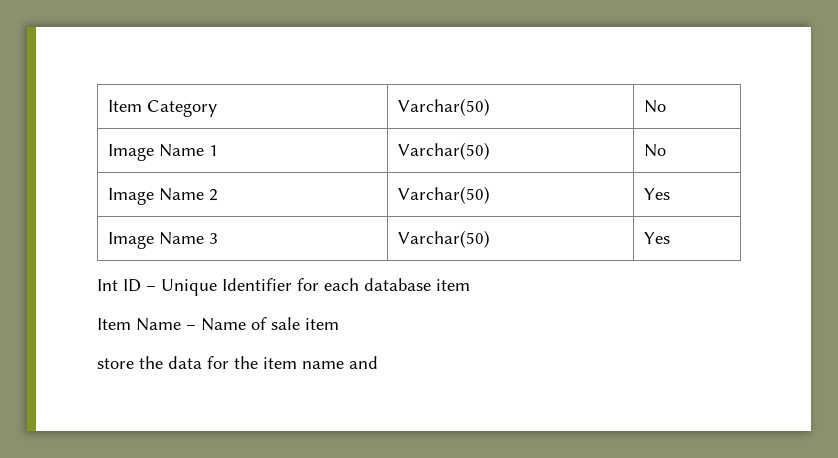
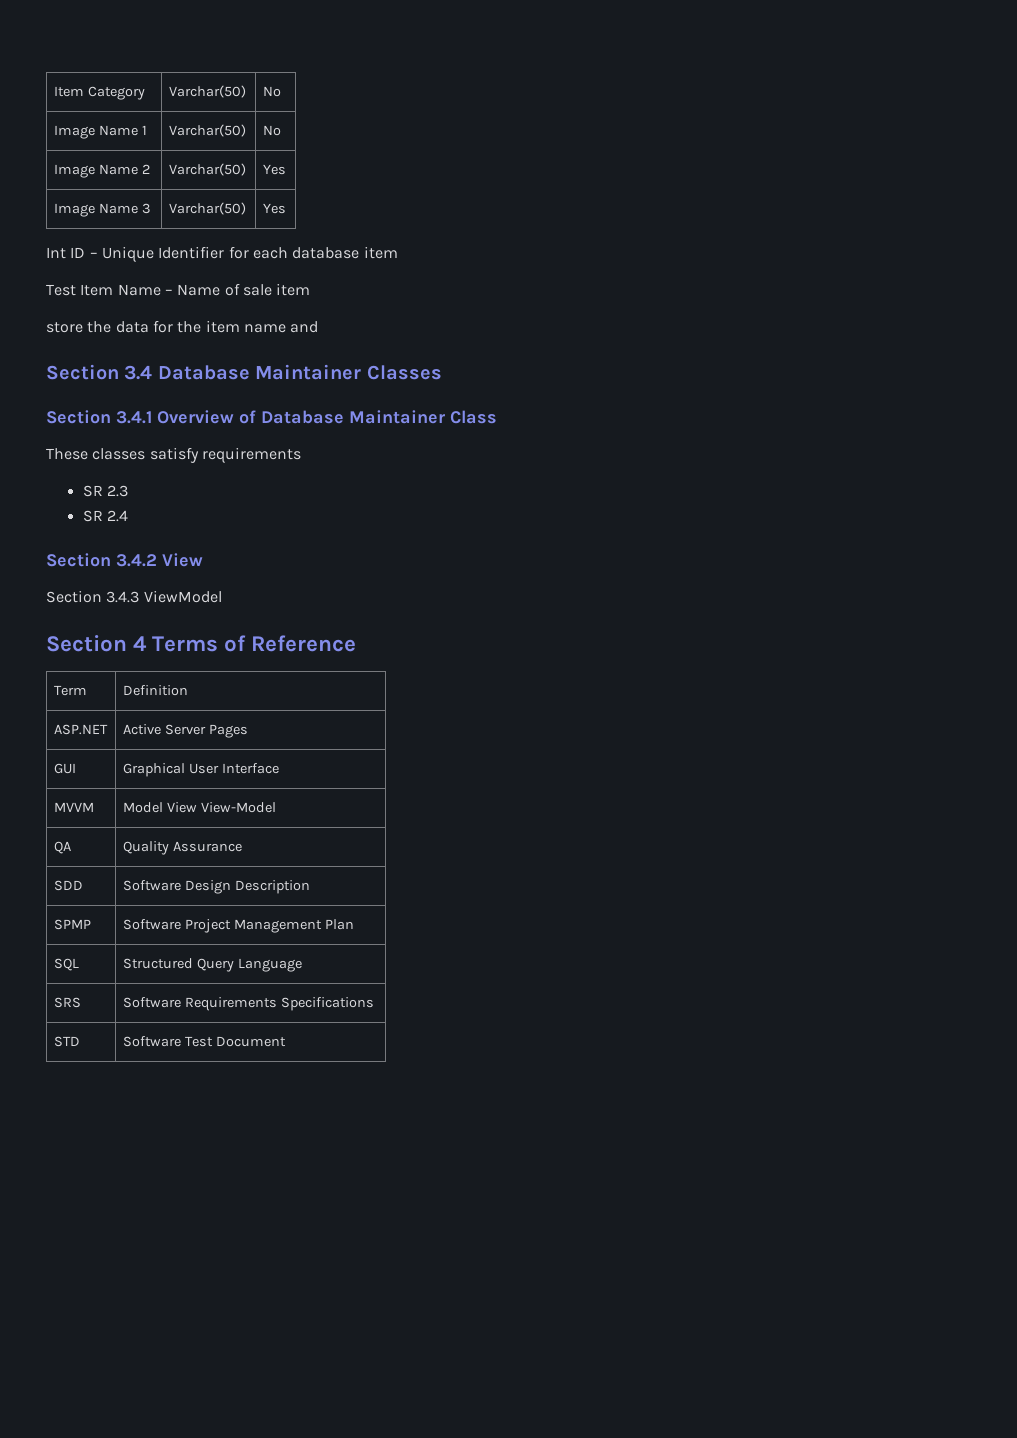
- Item Name – Name of sale item
+ Test Item Name – Name of sale item
+ Section 3.4 Database Maintainer Classes
+ Section 3.4.1 Overview of Database Maintainer Class
+ These classes satisfy requirements
+ SR 2.3
+ SR 2.4
+ Section 3.4.2 View
+ Section 3.4.3 ViewModel
+ Section 4 Terms of Reference
+ Term | Definition
+ ASP.NET | Active Server Pages
+ GUI | Graphical User Interface
+ MVVM | Model View View-Model
+ QA | Quality Assurance
+ SDD | Software Design Description
+ SPMP | Software Project Management Plan
+ SQL | Structured Query Language
+ SRS | Software Requirements Specifications
+ STD | Software Test Document

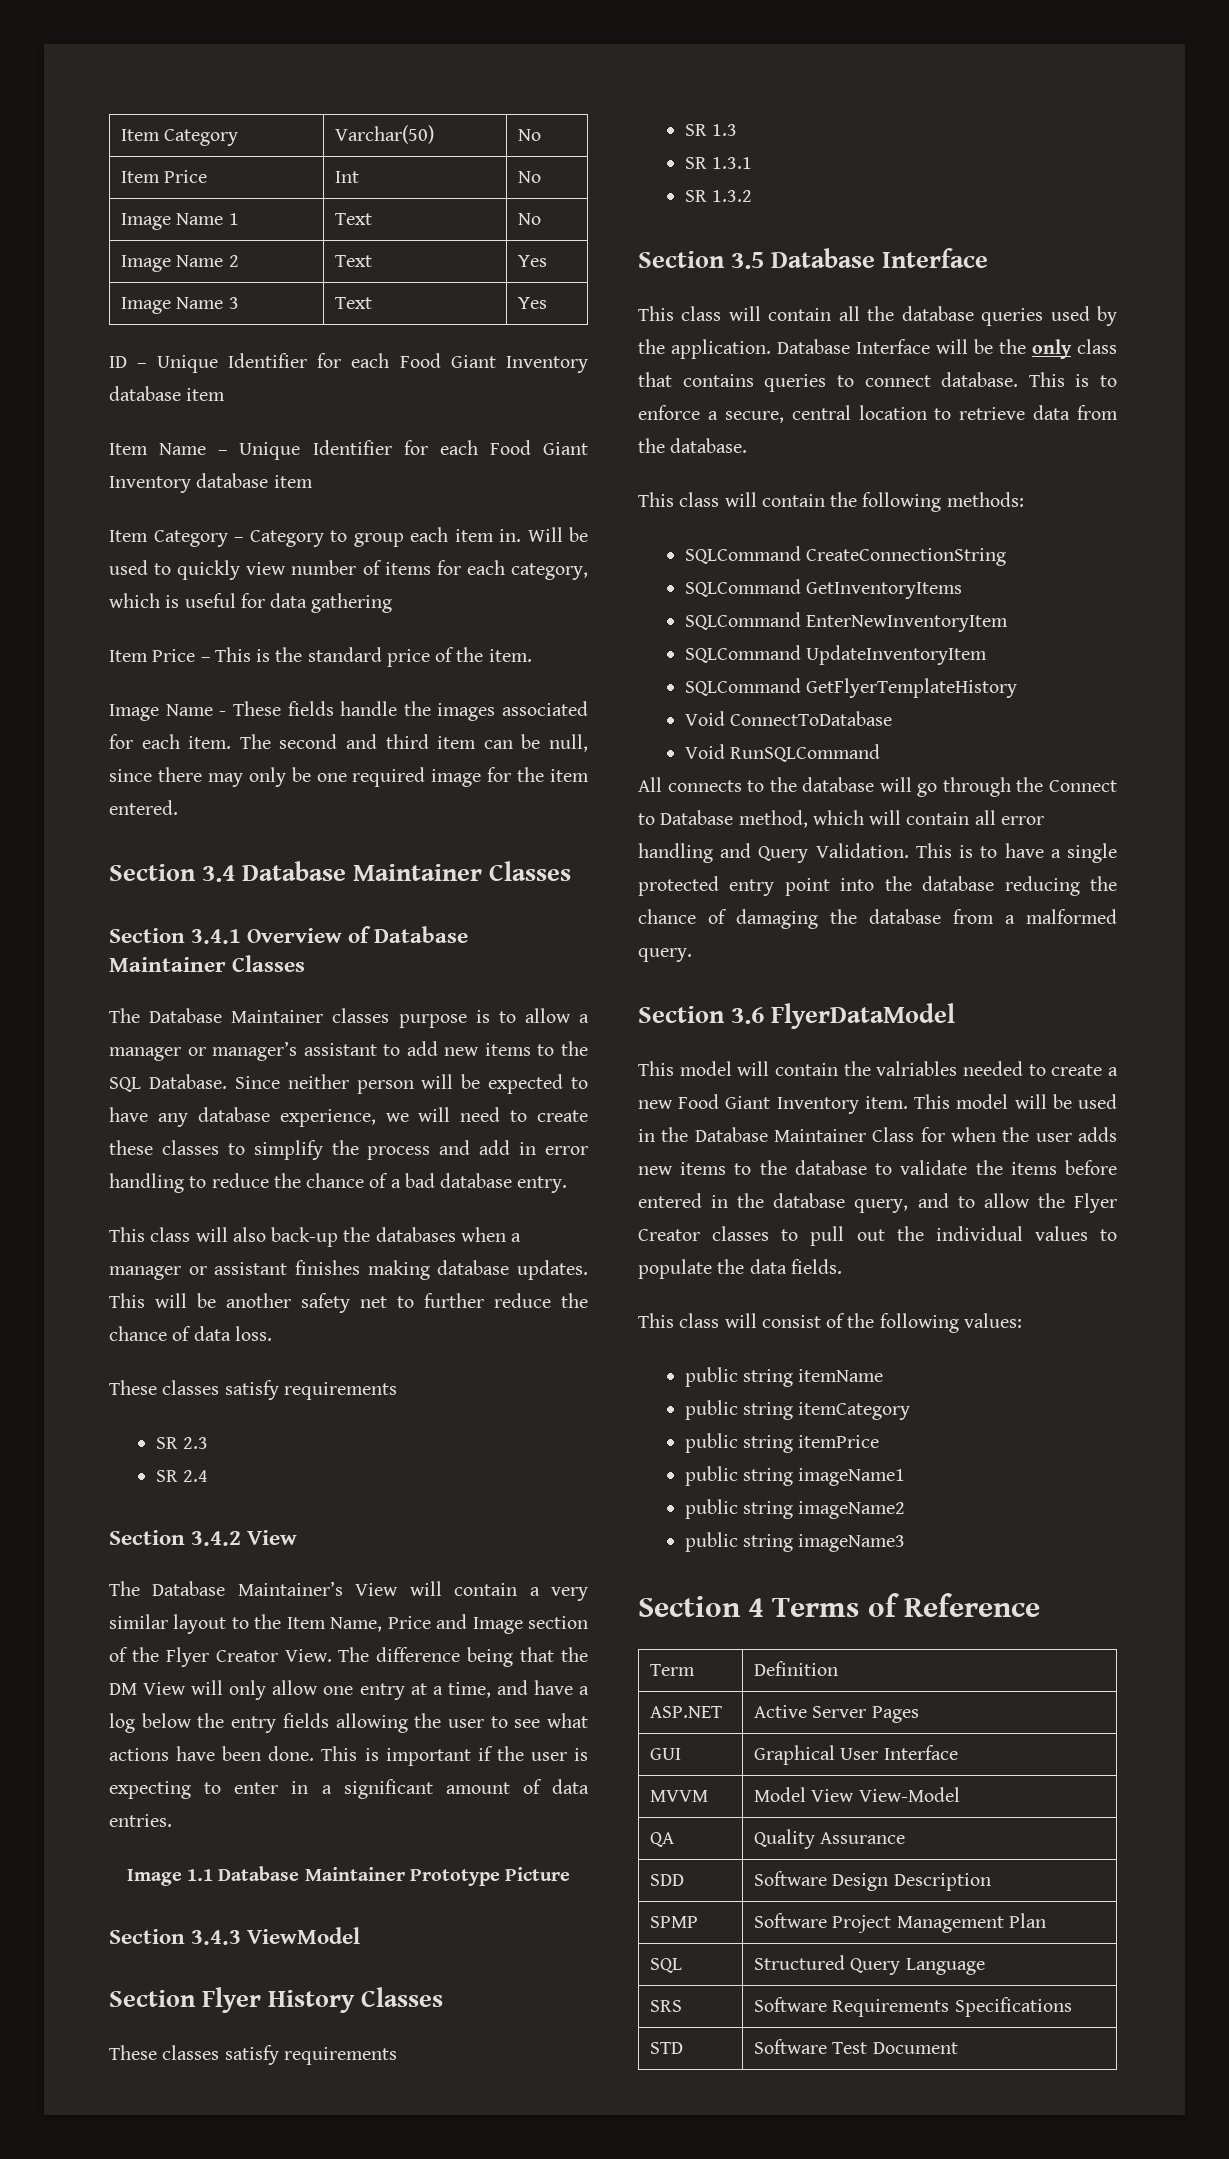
+ Item Price | Int | No
- Image Name 1 | Varchar(50) | No
+ Image Name 1 | Text | No
- Image Name 2 | Varchar(50) | Yes
+ Image Name 2 | Text | Yes
- Image Name 3 | Varchar(50) | Yes
- Int ID – Unique Identifier for each database item
- Test Item Name – Name of sale item
- store the data for the item name and
+ Image Name 3 | Text | Yes
+ ID – Unique Identifier for each Food Giant Inventory database item
+ Item Name – Unique Identifier for each Food Giant Inventory database item
+ Item Category – Category to group each item in. Will be used to quickly view number of items for each category, which is useful for data gathering
+ Item Price – This is the standard price of the item.
+ Image Name - These fields handle the images associated for each item. The second and third item can be null, since there may only be one required image for the item entered.
- Section 3.4.1 Overview of Database Maintainer Class
+ Section 3.4.1 Overview of Database Maintainer Classes
+ The Database Maintainer classes purpose is to allow a manager or manager’s assistant to add new items to the SQL Database. Since neither person will be expected to have any database experience, we will need to create these classes to simplify the process and add in error handling to reduce the chance of a bad database entry.
+ This class will also back-up the databases when a manager or assistant finishes making database updates. This will be another safety net to further reduce the chance of data loss.
+ The Database Maintainer’s View will contain a very similar layout to the Item Name, Price and Image section of the Flyer Creator View. The difference being that the DM View will only allow one entry at a time, and have a log below the entry fields allowing the user to see what actions have been done. This is important if the user is expecting to enter in a significant amount of data entries.
+ Image 1.1 Database Maintainer Prototype Picture
  Section 3.4.3 ViewModel
+ Section Flyer History Classes
+ These classes satisfy requirements
+ SR 1.3
+ SR 1.3.1
+ SR 1.3.2
+ Section 3.5 Database Interface
+ This class will contain all the database queries used by the application. Database Interface will be the only class that contains queries to connect database. This is to enforce a secure, central location to retrieve data from the database.
+ This class will contain the following methods:
+ SQLCommand CreateConnectionString
+ SQLCommand GetInventoryItems
+ SQLCommand EnterNewInventoryItem
+ SQLCommand UpdateInventoryItem
+ SQLCommand GetFlyerTemplateHistory
+ Void ConnectToDatabase
+ Void RunSQLCommand
+ All connects to the database will go through the Connect to Database method, which will contain all error handling and Query Validation. This is to have a single protected entry point into the database reducing the chance of damaging the database from a malformed query.
+ Section 3.6 FlyerDataModel
+ This model will contain the valriables needed to create a new Food Giant Inventory item. This model will be used in the Database Maintainer Class for when the user adds new items to the database to validate the items before entered in the database query, and to allow the Flyer Creator classes to pull out the individual values to populate the data fields.
+ This class will consist of the following values:
+ public string itemName
+ public string itemCategory
+ public string itemPrice
+ public string imageName1
+ public string imageName2
+ public string imageName3

